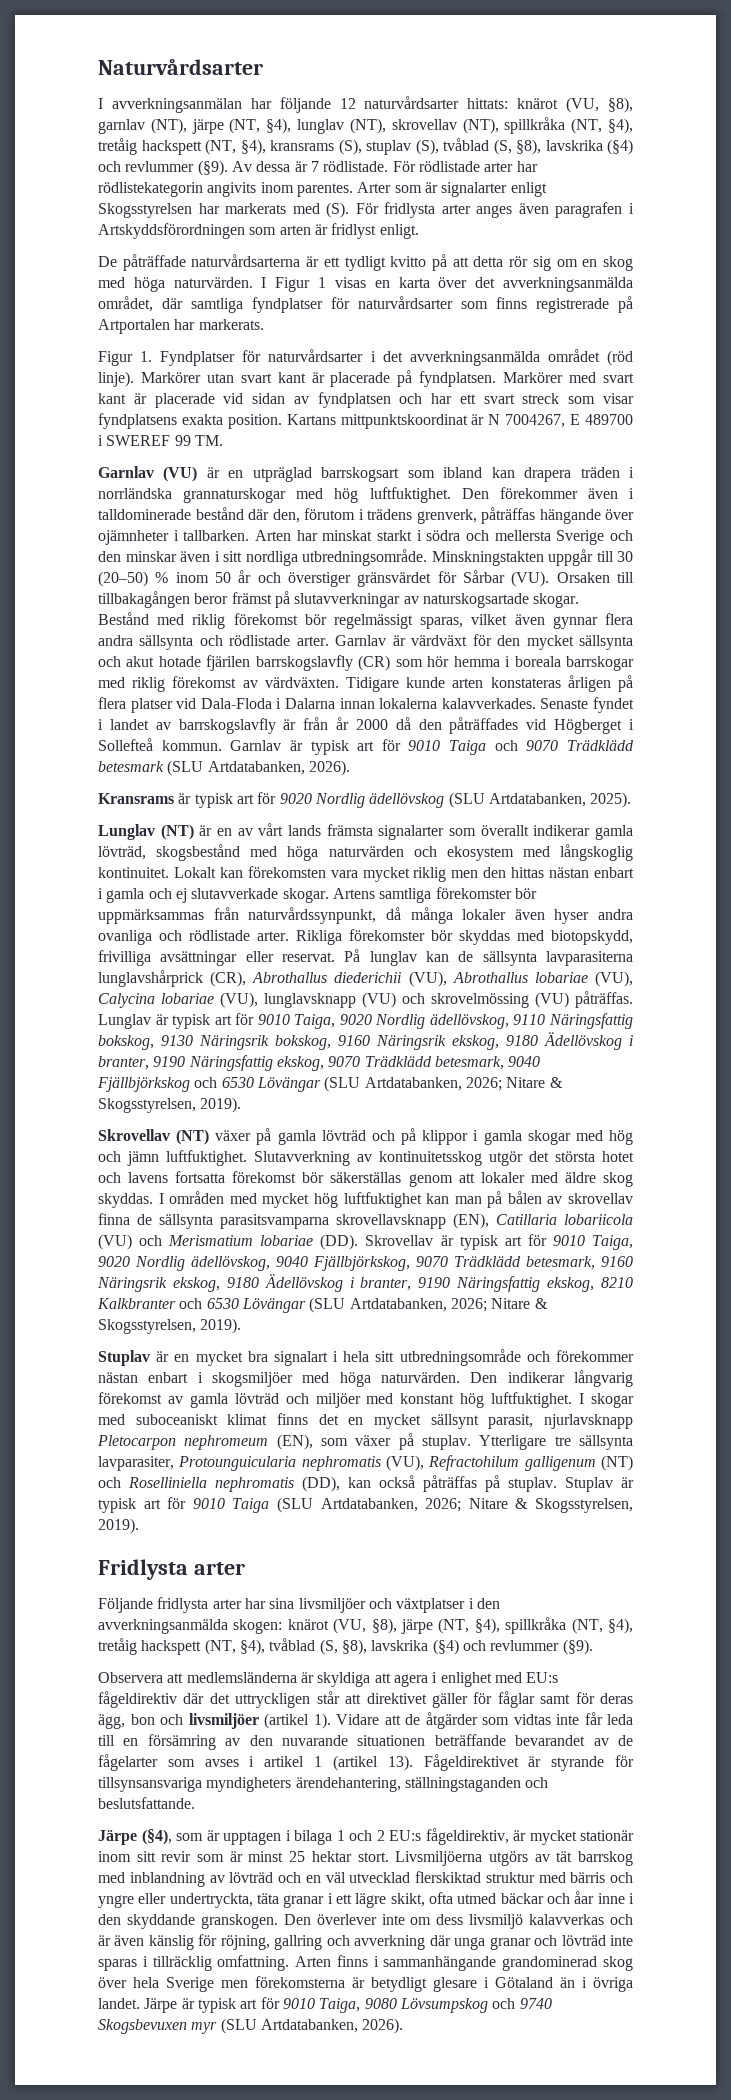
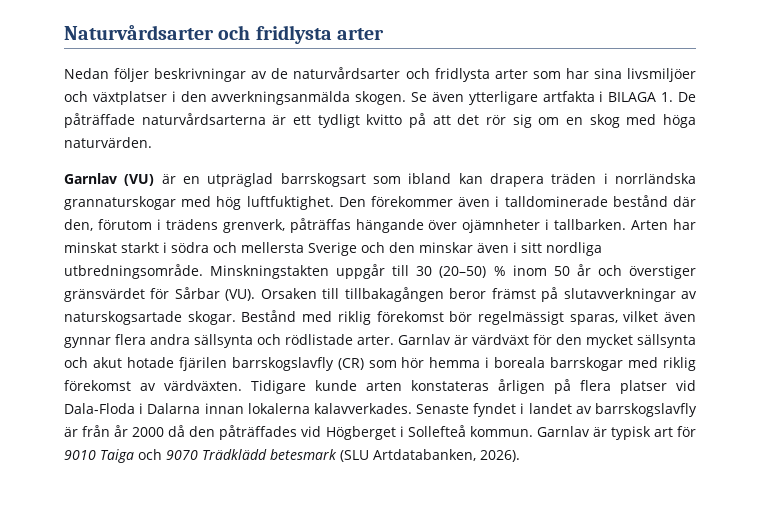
- Naturvårdsarter
- I avverkningsanmälan har följande 12 naturvårdsarter hittats: knärot (VU, §8), garnlav (NT), järpe (NT, §4), lunglav (NT), skrovellav (NT), spillkråka (NT, §4), tretåig hackspett (NT, §4), kransrams (S), stuplav (S), tvåblad (S, §8), lavskrika (§4) och revlummer (§9). Av dessa är 7 rödlistade. För rödlistade arter har rödlistekategorin angivits inom parentes. Arter som är signalarter enligt Skogsstyrelsen har markerats med (S). För fridlysta arter anges även paragrafen i Artskyddsförordningen som arten är fridlyst enligt.
- De påträffade naturvårdsarterna är ett tydligt kvitto på att detta rör sig om en skog med höga naturvärden. I Figur 1 visas en karta över det avverkningsanmälda området, där samtliga fyndplatser för naturvårdsarter som finns registrerade på Artportalen har markerats.
- Figur 1. Fyndplatser för naturvårdsarter i det avverkningsanmälda området (röd linje). Markörer utan svart kant är placerade på fyndplatsen. Markörer med svart kant är placerade vid sidan av fyndplatsen och har ett svart streck som visar fyndplatsens exakta position. Kartans mittpunktskoordinat är N 7004267, E 489700 i SWEREF 99 TM.
+ Naturvårdsarter och fridlysta arter
+ Nedan följer beskrivningar av de naturvårdsarter och fridlysta arter som har sina livsmiljöer och växtplatser i den avverkningsanmälda skogen. Se även ytterligare artfakta i BILAGA 1. De påträffade naturvårdsarterna är ett tydligt kvitto på att det rör sig om en skog med höga naturvärden.
- Kransrams är typisk art för 9020 Nordlig ädellövskog (SLU Artdatabanken, 2025).
- Lunglav (NT) är en av vårt lands främsta signalarter som överallt indikerar gamla lövträd, skogsbestånd med höga naturvärden och ekosystem med långskoglig kontinuitet. Lokalt kan förekomsten vara mycket riklig men den hittas nästan enbart i gamla och ej slutavverkade skogar. Artens samtliga förekomster bör uppmärksammas från naturvårdssynpunkt, då många lokaler även hyser andra ovanliga och rödlistade arter. Rikliga förekomster bör skyddas med biotopskydd, frivilliga avsättningar eller reservat. På lunglav kan de sällsynta lavparasiterna lunglavshårprick (CR), Abrothallus diederichii (VU), Abrothallus lobariae (VU), Calycina lobariae (VU), lunglavsknapp (VU) och skrovelmössing (VU) påträffas. Lunglav är typisk art för 9010 Taiga, 9020 Nordlig ädellövskog, 9110 Näringsfattig bokskog, 9130 Näringsrik bokskog, 9160 Näringsrik ekskog, 9180 Ädellövskog i branter, 9190 Näringsfattig ekskog, 9070 Trädklädd betesmark, 9040 Fjällbjörkskog och 6530 Lövängar (SLU Artdatabanken, 2026; Nitare & Skogsstyrelsen, 2019).
- Skrovellav (NT) växer på gamla lövträd och på klippor i gamla skogar med hög och jämn luftfuktighet. Slutavverkning av kontinuitetsskog utgör det största hotet och lavens fortsatta förekomst bör säkerställas genom att lokaler med äldre skog skyddas. I områden med mycket hög luftfuktighet kan man på bålen av skrovellav finna de sällsynta parasitsvamparna skrovellavsknapp (EN), Catillaria lobariicola (VU) och Merismatium lobariae (DD). Skrovellav är typisk art för 9010 Taiga, 9020 Nordlig ädellövskog, 9040 Fjällbjörkskog, 9070 Trädklädd betesmark, 9160 Näringsrik ekskog, 9180 Ädellövskog i branter, 9190 Näringsfattig ekskog, 8210 Kalkbranter och 6530 Lövängar (SLU Artdatabanken, 2026; Nitare & Skogsstyrelsen, 2019).
- Stuplav är en mycket bra signalart i hela sitt utbredningsområde och förekommer nästan enbart i skogsmiljöer med höga naturvärden. Den indikerar långvarig förekomst av gamla lövträd och miljöer med konstant hög luftfuktighet. I skogar med suboceaniskt klimat finns det en mycket sällsynt parasit, njurlavsknapp Pletocarpon nephromeum (EN), som växer på stuplav. Ytterligare tre sällsynta lavparasiter, Protounguicularia nephromatis (VU), Refractohilum galligenum (NT) och Roselliniella nephromatis (DD), kan också påträffas på stuplav. Stuplav är typisk art för 9010 Taiga (SLU Artdatabanken, 2026; Nitare & Skogsstyrelsen, 2019).
- Fridlysta arter
- Följande fridlysta arter har sina livsmiljöer och växtplatser i den avverkningsanmälda skogen: knärot (VU, §8), järpe (NT, §4), spillkråka (NT, §4), tretåig hackspett (NT, §4), tvåblad (S, §8), lavskrika (§4) och revlummer (§9).
- Observera att medlemsländerna är skyldiga att agera i enlighet med EU:s fågeldirektiv där det uttryckligen står att direktivet gäller för fåglar samt för deras ägg, bon och livsmiljöer (artikel 1). Vidare att de åtgärder som vidtas inte får leda till en försämring av den nuvarande situationen beträffande bevarandet av de fågelarter som avses i artikel 1 (artikel 13). Fågeldirektivet är styrande för tillsynsansvariga myndigheters ärendehantering, ställningstaganden och beslutsfattande.
- Järpe (§4), som är upptagen i bilaga 1 och 2 EU:s fågeldirektiv, är mycket stationär inom sitt revir som är minst 25 hektar stort. Livsmiljöerna utgörs av tät barrskog med inblandning av lövträd och en väl utvecklad flerskiktad struktur med bärris och yngre eller undertryckta, täta granar i ett lägre skikt, ofta utmed bäckar och åar inne i den skyddande granskogen. Den överlever inte om dess livsmiljö kalavverkas och är även känslig för röjning, gallring och avverkning där unga granar och lövträd inte sparas i tillräcklig omfattning. Arten finns i sammanhängande grandominerad skog över hela Sverige men förekomsterna är betydligt glesare i Götaland än i övriga landet. Järpe är typisk art för 9010 Taiga, 9080 Lövsumpskog och 9740 Skogsbevuxen myr (SLU Artdatabanken, 2026).

